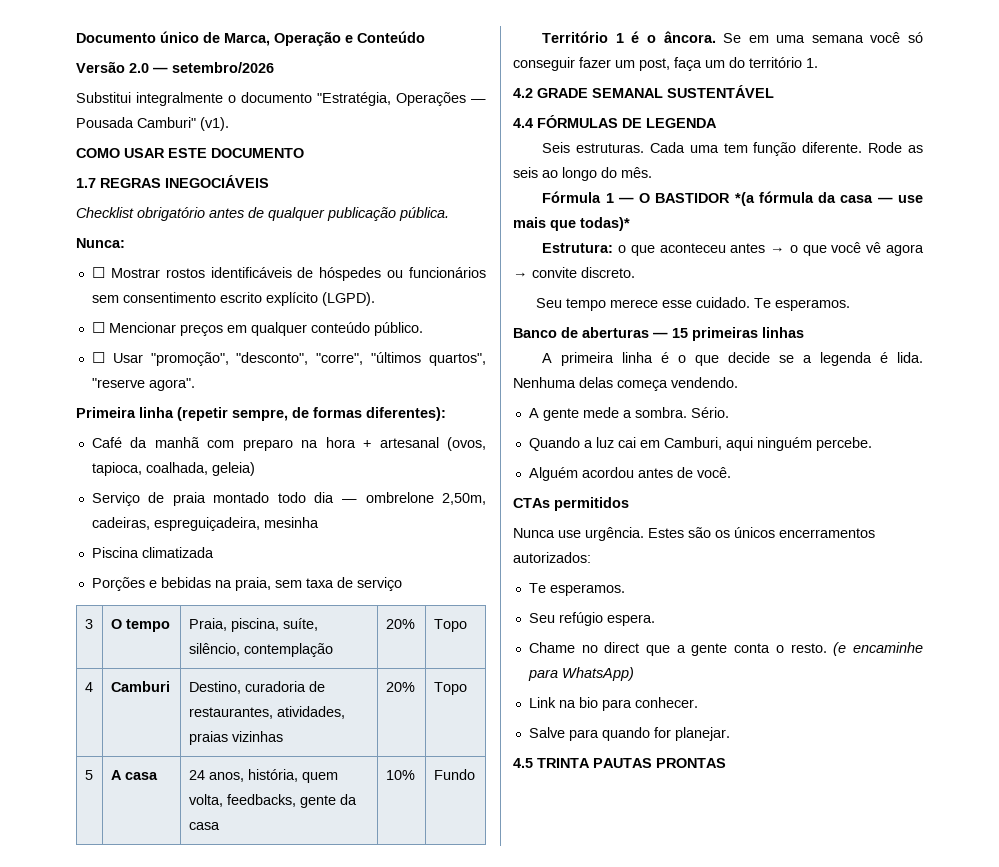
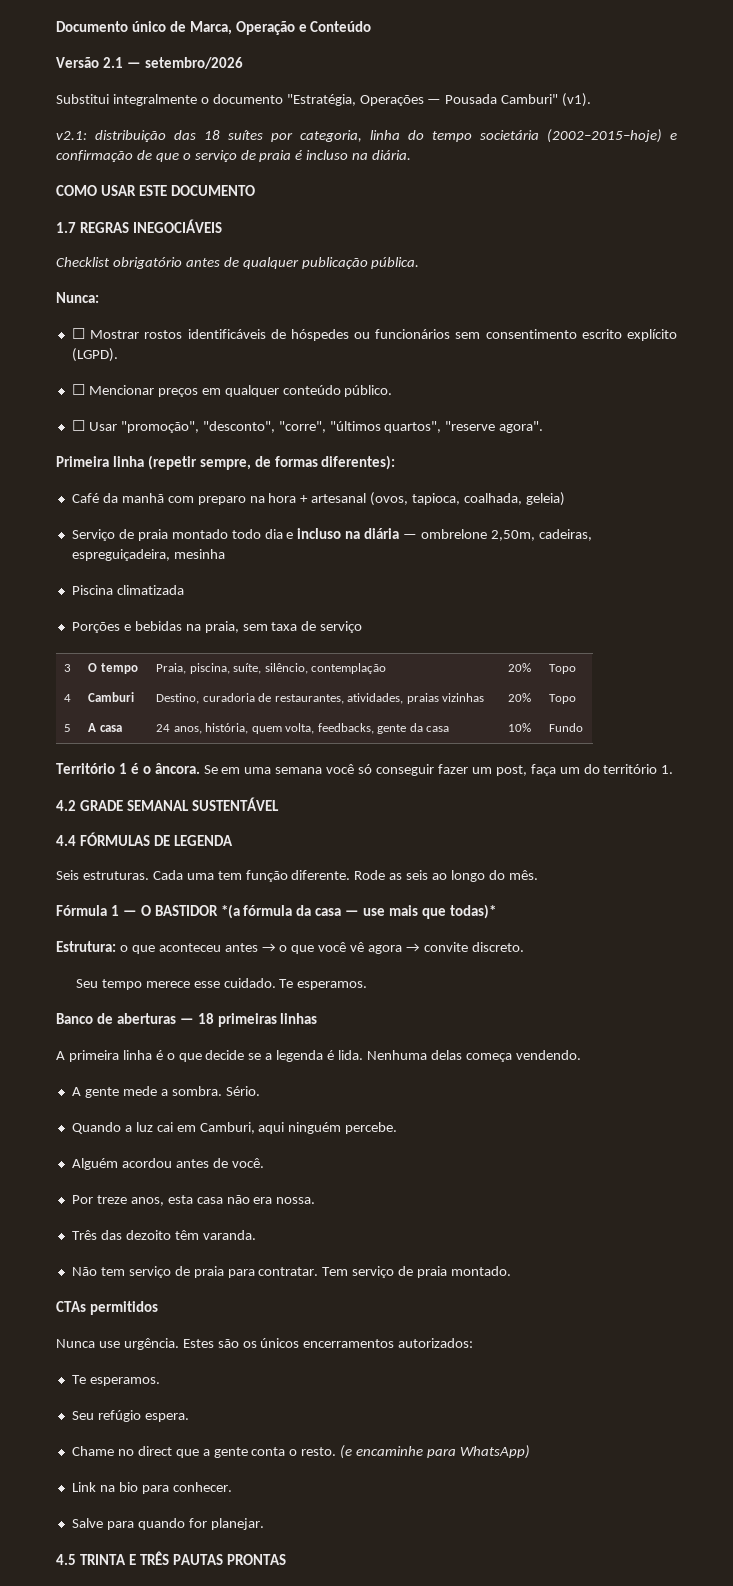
- Versão 2.0 — setembro/2026
+ Versão 2.1 — setembro/2026
+ v2.1: distribuição das 18 suítes por categoria, linha do tempo societária (2002–2015–hoje) e confirmação de que o serviço de praia é incluso na diária.
- Serviço de praia montado todo dia — ombrelone 2,50m, cadeiras, espreguiçadeira, mesinha
+ Serviço de praia montado todo dia e incluso na diária — ombrelone 2,50m, cadeiras, espreguiçadeira, mesinha
- Banco de aberturas — 15 primeiras linhas
+ Banco de aberturas — 18 primeiras linhas
+ Por treze anos, esta casa não era nossa.
+ Três das dezoito têm varanda.
+ Não tem serviço de praia para contratar. Tem serviço de praia montado.
- 4.5 TRINTA PAUTAS PRONTAS
+ 4.5 TRINTA E TRÊS PAUTAS PRONTAS

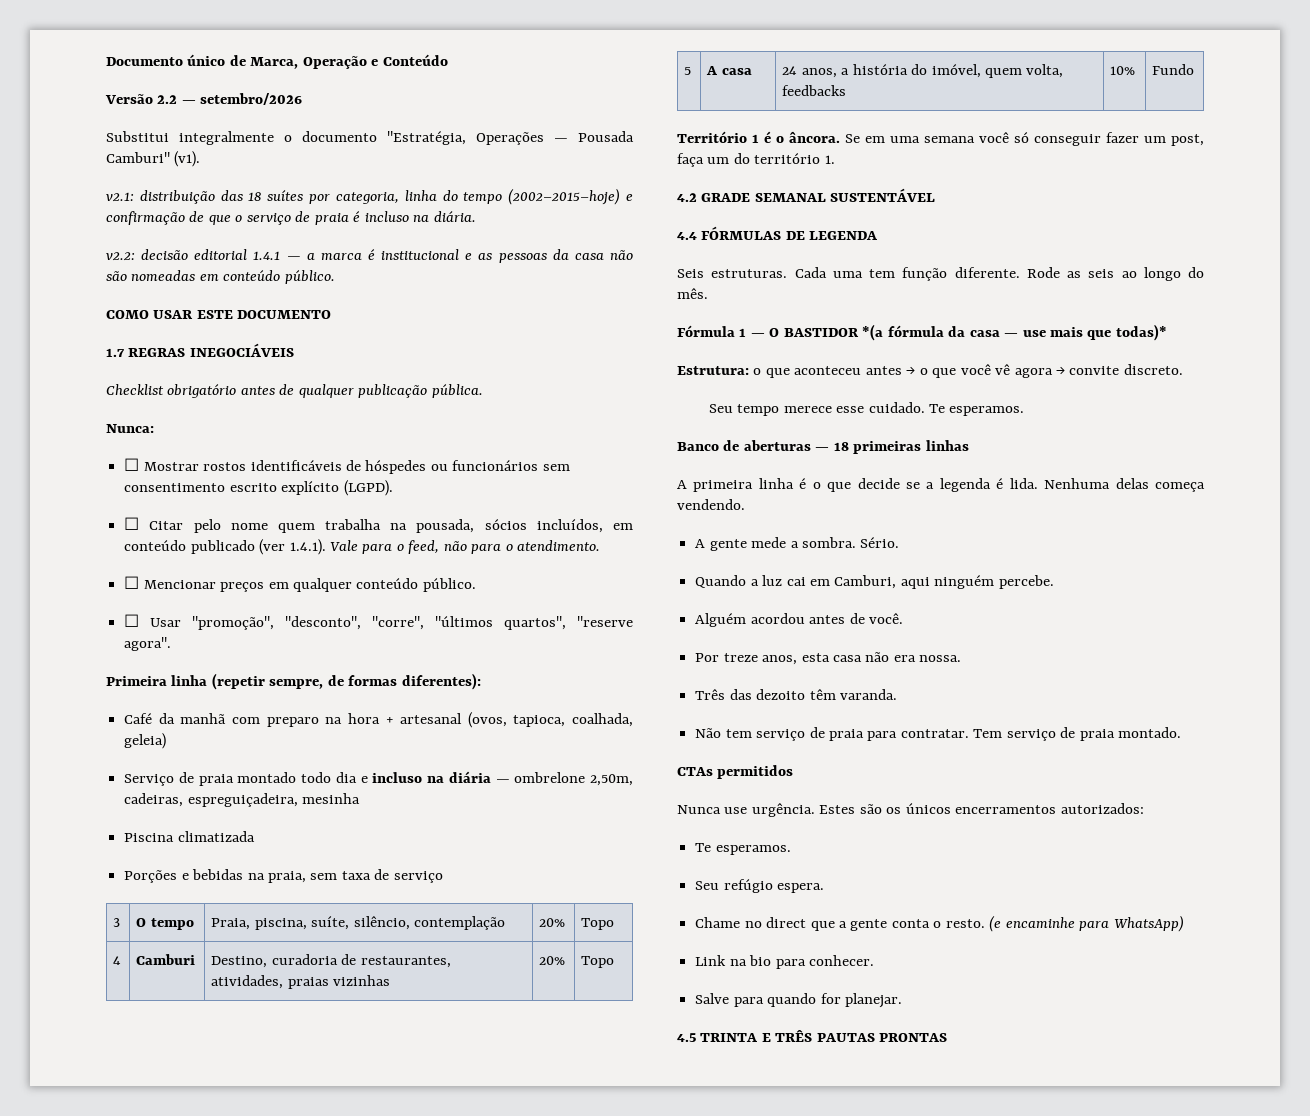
- Versão 2.1 — setembro/2026
+ Versão 2.2 — setembro/2026
- v2.1: distribuição das 18 suítes por categoria, linha do tempo societária (2002–2015–hoje) e confirmação de que o serviço de praia é incluso na diária.
+ v2.1: distribuição das 18 suítes por categoria, linha do tempo (2002–2015–hoje) e confirmação de que o serviço de praia é incluso na diária.
+ v2.2: decisão editorial 1.4.1 — a marca é institucional e as pessoas da casa não são nomeadas em conteúdo público.
+ ☐ Citar pelo nome quem trabalha na pousada, sócios incluídos, em conteúdo publicado (ver 1.4.1). Vale para o feed, não para o atendimento.
- 5 | A casa | 24 anos, história, quem volta, feedbacks, gente da casa | 10% | Fundo
+ 5 | A casa | 24 anos, a história do imóvel, quem volta, feedbacks | 10% | Fundo

